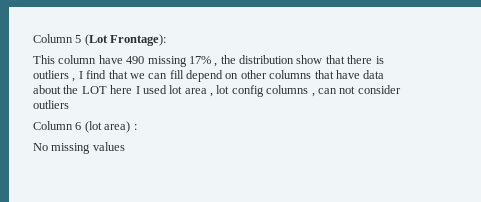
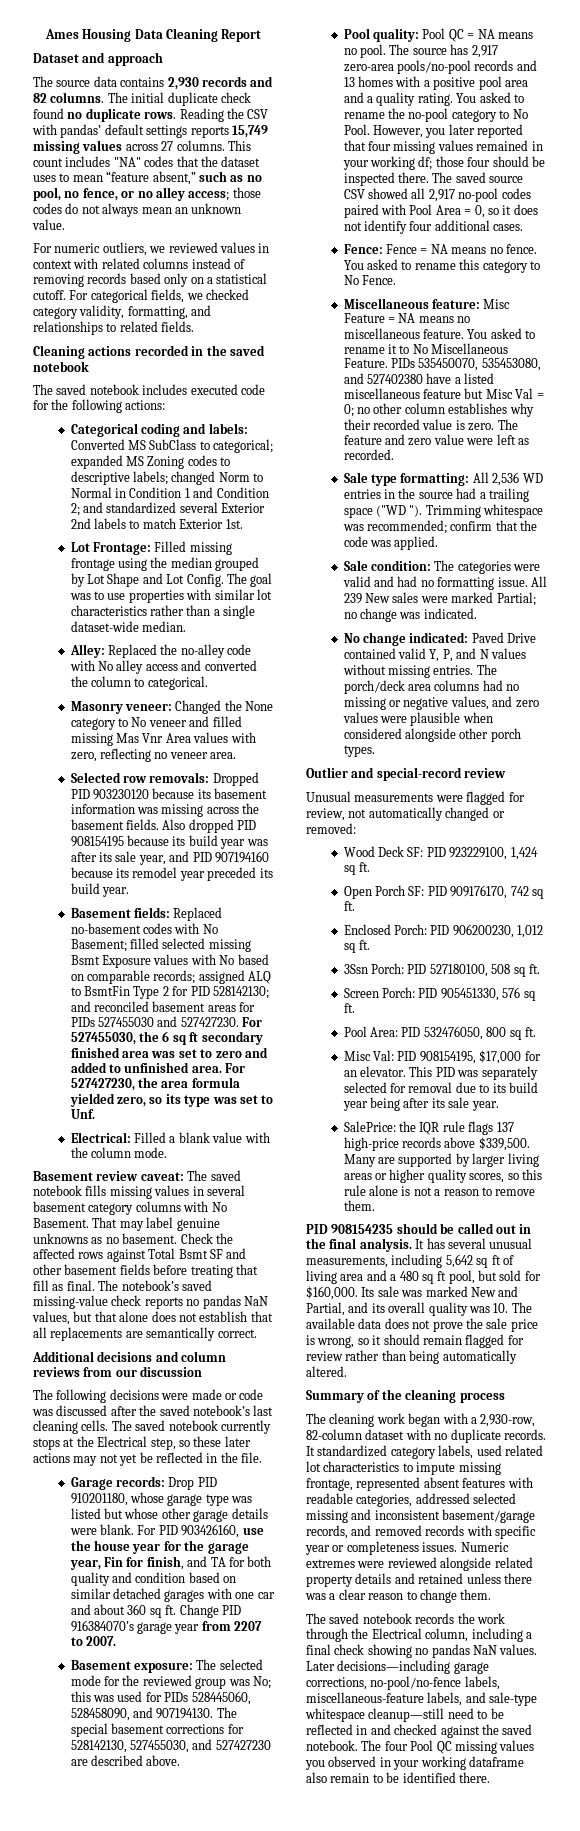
- Column 5 (Lot Frontage):
- This column have 490 missing 17% , the distribution show that there is outliers , I find that we can fill depend on other columns that have data about the LOT here I used lot area , lot config columns , can not consider outliers
- Column 6 (lot area) :
- No missing values
+ Ames Housing Data Cleaning Report
+ Dataset and approach
+ The source data contains 2,930 records and 82 columns. The initial duplicate check found no duplicate rows. Reading the CSV with pandas’ default settings reports 15,749 missing values across 27 columns. This count includes "NA" codes that the dataset uses to mean “feature absent,” such as no pool, no fence, or no alley access; those codes do not always mean an unknown value.
+ For numeric outliers, we reviewed values in context with related columns instead of removing records based only on a statistical cutoff. For categorical fields, we checked category validity, formatting, and relationships to related fields.
+ Cleaning actions recorded in the saved notebook
+ The saved notebook includes executed code for the following actions:
+ Categorical coding and labels: Converted MS SubClass to categorical; expanded MS Zoning codes to descriptive labels; changed Norm to Normal in Condition 1 and Condition 2; and standardized several Exterior 2nd labels to match Exterior 1st.
+ Lot Frontage: Filled missing frontage using the median grouped by Lot Shape and Lot Config. The goal was to use properties with similar lot characteristics rather than a single dataset-wide median.
+ Alley: Replaced the no-alley code with No alley access and converted the column to categorical.
+ Masonry veneer: Changed the None category to No veneer and filled missing Mas Vnr Area values with zero, reflecting no veneer area.
+ Selected row removals: Dropped PID 903230120 because its basement information was missing across the basement fields. Also dropped PID 908154195 because its build year was after its sale year, and PID 907194160 because its remodel year preceded its build year.
+ Basement fields: Replaced no-basement codes with No Basement; filled selected missing Bsmt Exposure values with No based on comparable records; assigned ALQ to BsmtFin Type 2 for PID 528142130; and reconciled basement areas for PIDs 527455030 and 527427230. For 527455030, the 6 sq ft secondary finished area was set to zero and added to unfinished area. For 527427230, the area formula yielded zero, so its type was set to Unf.
+ Electrical: Filled a blank value with the column mode.
+ Basement review caveat: The saved notebook fills missing values in several basement category columns with No Basement. That may label genuine unknowns as no basement. Check the affected rows against Total Bsmt SF and other basement fields before treating that fill as final. The notebook’s saved missing-value check reports no pandas NaN values, but that alone does not establish that all replacements are semantically correct.
+ Additional decisions and column reviews from our discussion
+ The following decisions were made or code was discussed after the saved notebook’s last cleaning cells. The saved notebook currently stops at the Electrical step, so these later actions may not yet be reflected in the file.
+ Garage records: Drop PID 910201180, whose garage type was listed but whose other garage details were blank. For PID 903426160, use the house year for the garage year, Fin for finish, and TA for both quality and condition based on similar detached garages with one car and about 360 sq ft. Change PID 916384070’s garage year from 2207 to 2007.
+ Basement exposure: The selected mode for the reviewed group was No; this was used for PIDs 528445060, 528458090, and 907194130. The special basement corrections for 528142130, 527455030, and 527427230 are described above.
+ Pool quality: Pool QC = NA means no pool. The source has 2,917 zero-area pools/no-pool records and 13 homes with a positive pool area and a quality rating. You asked to rename the no-pool category to No Pool. However, you later reported that four missing values remained in your working df; those four should be inspected there. The saved source CSV showed all 2,917 no-pool codes paired with Pool Area = 0, so it does not identify four additional cases.
+ Fence: Fence = NA means no fence. You asked to rename this category to No Fence.
+ Miscellaneous feature: Misc Feature = NA means no miscellaneous feature. You asked to rename it to No Miscellaneous Feature. PIDs 535450070, 535453080, and 527402380 have a listed miscellaneous feature but Misc Val = 0; no other column establishes why their recorded value is zero. The feature and zero value were left as recorded.
+ Sale type formatting: All 2,536 WD entries in the source had a trailing space ("WD "). Trimming whitespace was recommended; confirm that the code was applied.
+ Sale condition: The categories were valid and had no formatting issue. All 239 New sales were marked Partial; no change was indicated.
+ No change indicated: Paved Drive contained valid Y, P, and N values without missing entries. The porch/deck area columns had no missing or negative values, and zero values were plausible when considered alongside other porch types.
+ Outlier and special-record review
+ Unusual measurements were flagged for review, not automatically changed or removed:
+ Wood Deck SF: PID 923229100, 1,424 sq ft.
+ Open Porch SF: PID 909176170, 742 sq ft.
+ Enclosed Porch: PID 906200230, 1,012 sq ft.
+ 3Ssn Porch: PID 527180100, 508 sq ft.
+ Screen Porch: PID 905451330, 576 sq ft.
+ Pool Area: PID 532476050, 800 sq ft.
+ Misc Val: PID 908154195, $17,000 for an elevator. This PID was separately selected for removal due to its build year being after its sale year.
+ SalePrice: the IQR rule flags 137 high-price records above $339,500. Many are supported by larger living areas or higher quality scores, so this rule alone is not a reason to remove them.
+ PID 908154235 should be called out in the final analysis. It has several unusual measurements, including 5,642 sq ft of living area and a 480 sq ft pool, but sold for $160,000. Its sale was marked New and Partial, and its overall quality was 10. The available data does not prove the sale price is wrong, so it should remain flagged for review rather than being automatically altered.
+ Summary of the cleaning process
+ The cleaning work began with a 2,930-row, 82-column dataset with no duplicate records. It standardized category labels, used related lot characteristics to impute missing frontage, represented absent features with readable categories, addressed selected missing and inconsistent basement/garage records, and removed records with specific year or completeness issues. Numeric extremes were reviewed alongside related property details and retained unless there was a clear reason to change them.
+ The saved notebook records the work through the Electrical column, including a final check showing no pandas NaN values. Later decisions—including garage corrections, no-pool/no-fence labels, miscellaneous-feature labels, and sale-type whitespace cleanup—still need to be reflected in and checked against the saved notebook. The four Pool QC missing values you observed in your working dataframe also remain to be identified there.

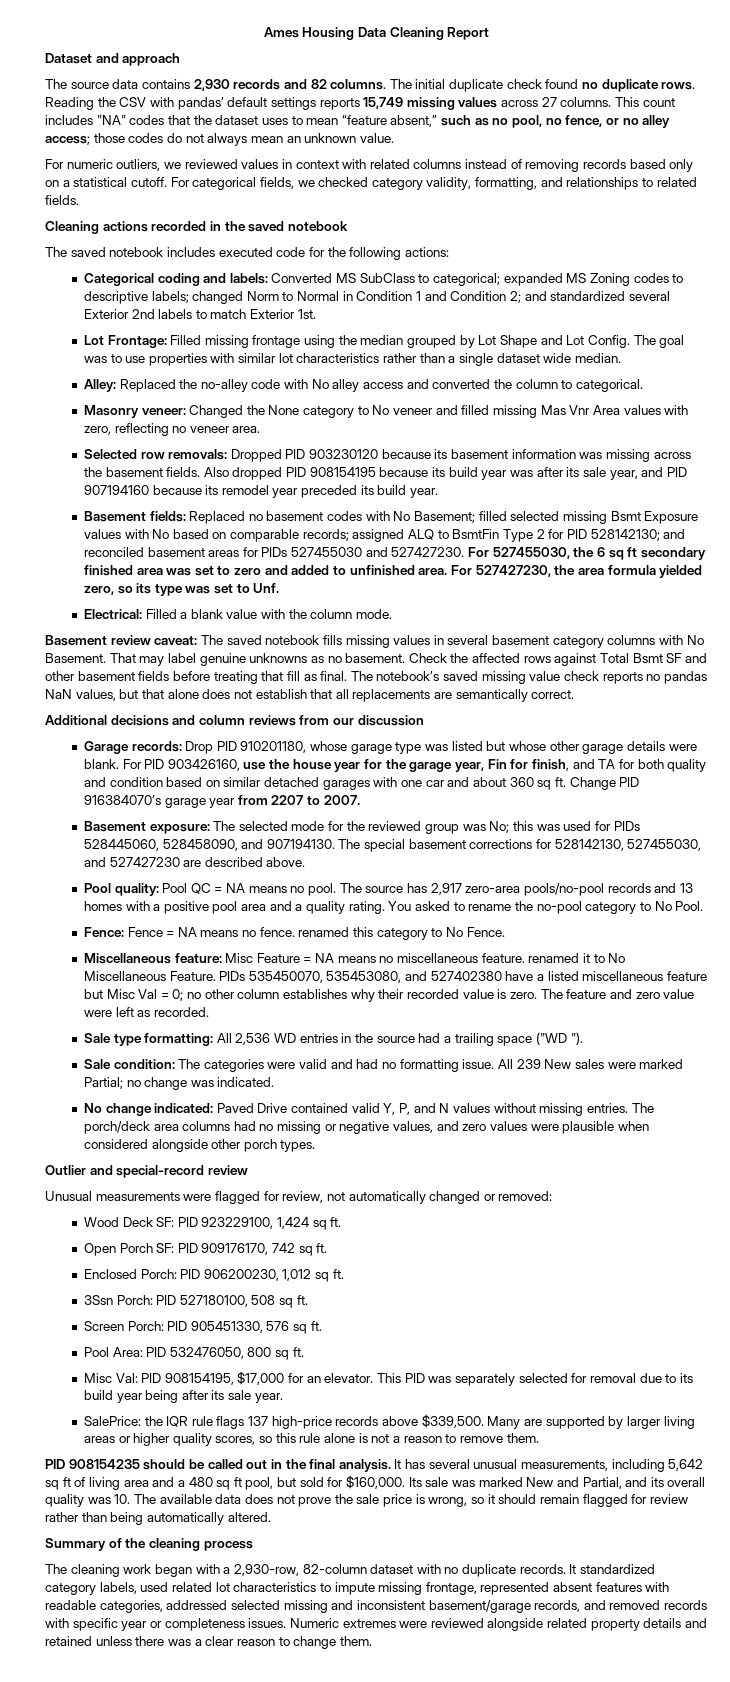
- The goal was to use properties with similar lot characteristics rather than a single dataset-wide median.
+ The goal was to use properties with similar lot characteristics rather than a single dataset wide median.
- Basement fields: Replaced no-basement codes with No Basement; filled selected missing Bsmt Exposure values with No based on comparable records; assigned ALQ to BsmtFin Type 2 for PID 528142130; and reconciled basement areas for PIDs 527455030 and 527427230.
+ Basement fields: Replaced no basement codes with No Basement; filled selected missing Bsmt Exposure values with No based on comparable records; assigned ALQ to BsmtFin Type 2 for PID 528142130; and reconciled basement areas for PIDs 527455030 and 527427230.
- The notebook’s saved missing-value check reports no pandas NaN values, but that alone does not establish that all replacements are semantically correct.
+ The notebook’s saved missing value check reports no pandas NaN values, but that alone does not establish that all replacements are semantically correct.
- The following decisions were made or code was discussed after the saved notebook’s last cleaning cells. The saved notebook currently stops at the Electrical step, so these later actions may not yet be reflected in the file.
- However, you later reported that four missing values remained in your working df; those four should be inspected there. The saved source CSV showed all 2,917 no-pool codes paired with Pool Area = 0, so it does not identify four additional cases.
- Fence: Fence = NA means no fence. You asked to rename this category to No Fence.
+ Fence: Fence = NA means no fence. renamed this category to No Fence.
- Miscellaneous feature: Misc Feature = NA means no miscellaneous feature. You asked to rename it to No Miscellaneous Feature.
+ Miscellaneous feature: Misc Feature = NA means no miscellaneous feature. renamed it to No Miscellaneous Feature.
- Trimming whitespace was recommended; confirm that the code was applied.
- The saved notebook records the work through the Electrical column, including a final check showing no pandas NaN values. Later decisions—including garage corrections, no-pool/no-fence labels, miscellaneous-feature labels, and sale-type whitespace cleanup—still need to be reflected in and checked against the saved notebook. The four Pool QC missing values you observed in your working dataframe also remain to be identified there.

